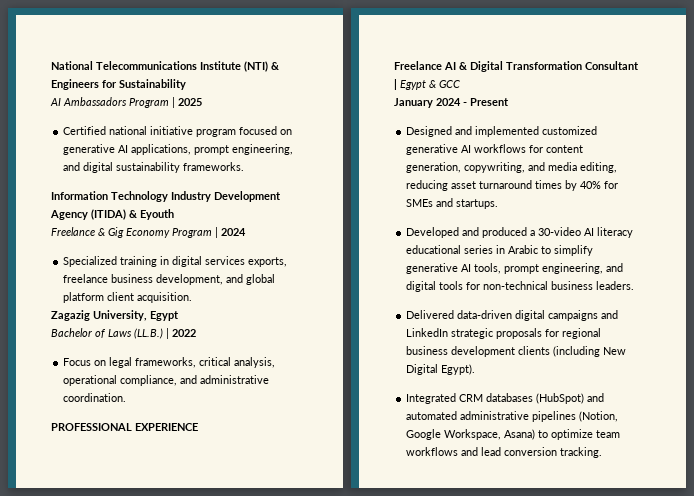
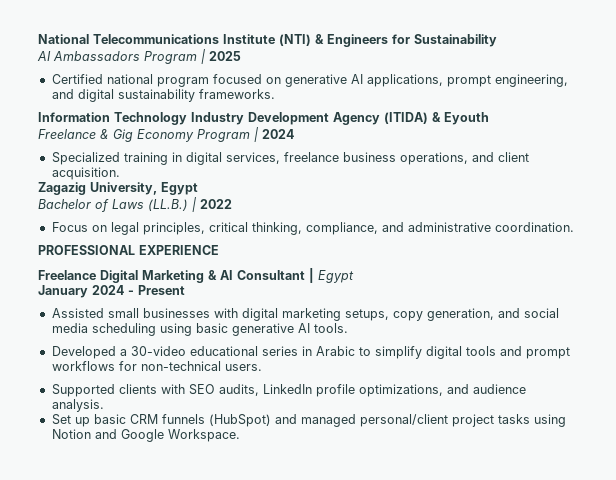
- Certified national initiative program focused on generative AI applications, prompt engineering, and digital sustainability frameworks.
+ Certified national program focused on generative AI applications, prompt engineering, and digital sustainability frameworks.
- Specialized training in digital services exports, freelance business development, and global platform client acquisition.
+ Specialized training in digital services, freelance business operations, and client acquisition.
- Focus on legal frameworks, critical analysis, operational compliance, and administrative coordination.
+ Focus on legal principles, critical thinking, compliance, and administrative coordination.
- Freelance AI & Digital Transformation Consultant | Egypt & GCC
+ Freelance Digital Marketing & AI Consultant | Egypt
- Designed and implemented customized generative AI workflows for content generation, copywriting, and media editing, reducing asset turnaround times by 40% for SMEs and startups.
- Developed and produced a 30-video AI literacy educational series in Arabic to simplify generative AI tools, prompt engineering, and digital tools for non-technical business leaders.
- Delivered data-driven digital campaigns and LinkedIn strategic proposals for regional business development clients (including New Digital Egypt).
- Integrated CRM databases (HubSpot) and automated administrative pipelines (Notion, Google Workspace, Asana) to optimize team workflows and lead conversion tracking.
+ Assisted small businesses with digital marketing setups, copy generation, and social media scheduling using basic generative AI tools.
+ Developed a 30-video educational series in Arabic to simplify digital tools and prompt workflows for non-technical users.
+ Supported clients with SEO audits, LinkedIn profile optimizations, and audience analysis.
+ Set up basic CRM funnels (HubSpot) and managed personal/client project tasks using Notion and Google Workspace.

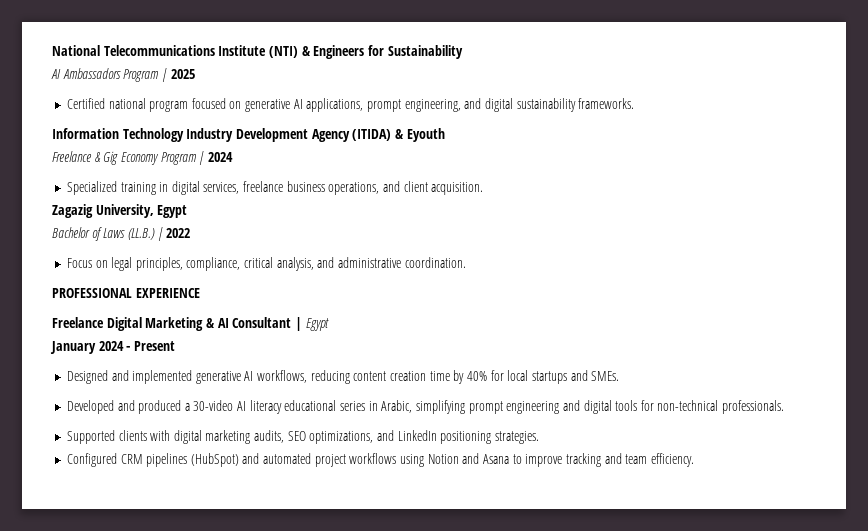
- Focus on legal principles, critical thinking, compliance, and administrative coordination.
+ Focus on legal principles, compliance, critical analysis, and administrative coordination.
- Assisted small businesses with digital marketing setups, copy generation, and social media scheduling using basic generative AI tools.
- Developed a 30-video educational series in Arabic to simplify digital tools and prompt workflows for non-technical users.
+ Designed and implemented generative AI workflows, reducing content creation time by 40% for local startups and SMEs.
+ Developed and produced a 30-video AI literacy educational series in Arabic, simplifying prompt engineering and digital tools for non-technical professionals.
- Supported clients with SEO audits, LinkedIn profile optimizations, and audience analysis.
- Set up basic CRM funnels (HubSpot) and managed personal/client project tasks using Notion and Google Workspace.
+ Supported clients with digital marketing audits, SEO optimizations, and LinkedIn positioning strategies.
+ Configured CRM pipelines (HubSpot) and automated project workflows using Notion and Asana to improve tracking and team efficiency.

